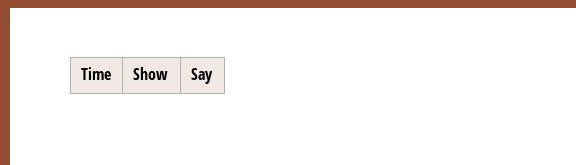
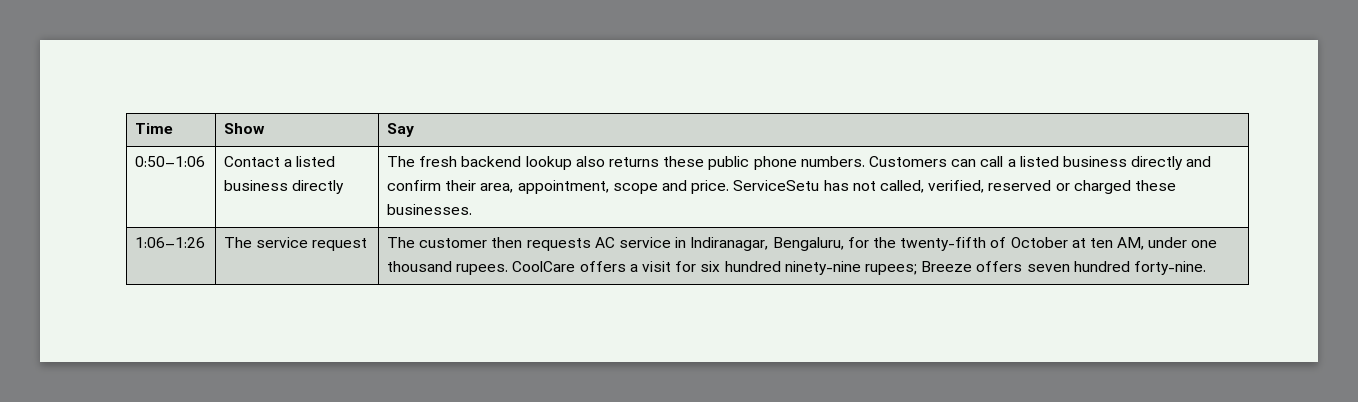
+ 0:50–1:06 | Contact a listed business directly | The fresh backend lookup also returns these public phone numbers. Customers can call a listed business directly and confirm their area, appointment, scope and price. ServiceSetu has not called, verified, reserved or charged these businesses.
+ 1:06–1:26 | The service request | The customer then requests AC service in Indiranagar, Bengaluru, for the twenty-fifth of October at ten AM, under one thousand rupees. CoolCare offers a visit for six hundred ninety-nine rupees; Breeze offers seven hundred forty-nine.

